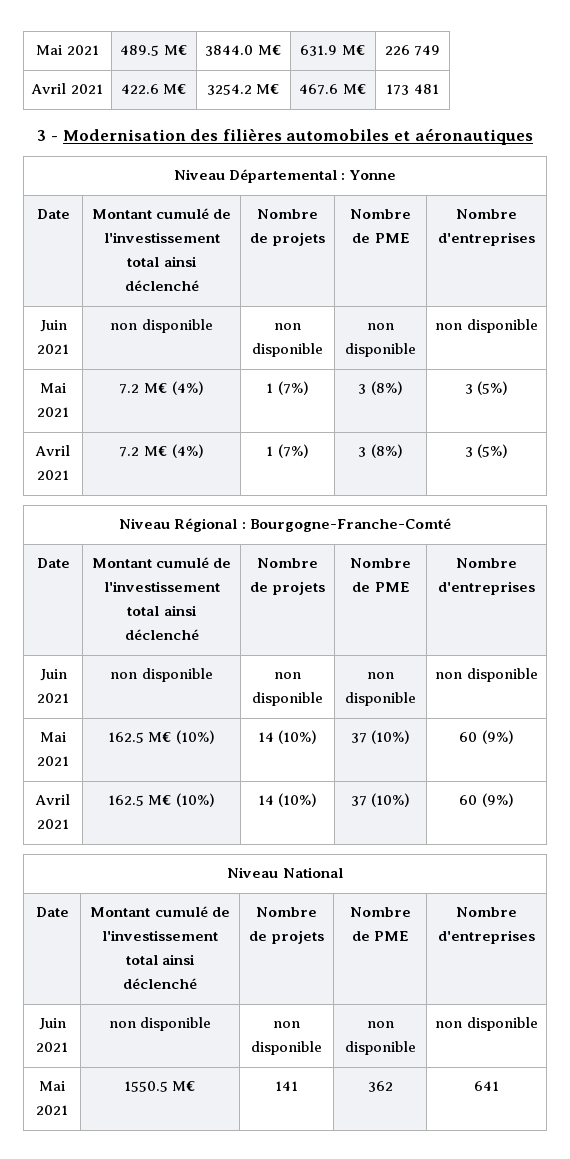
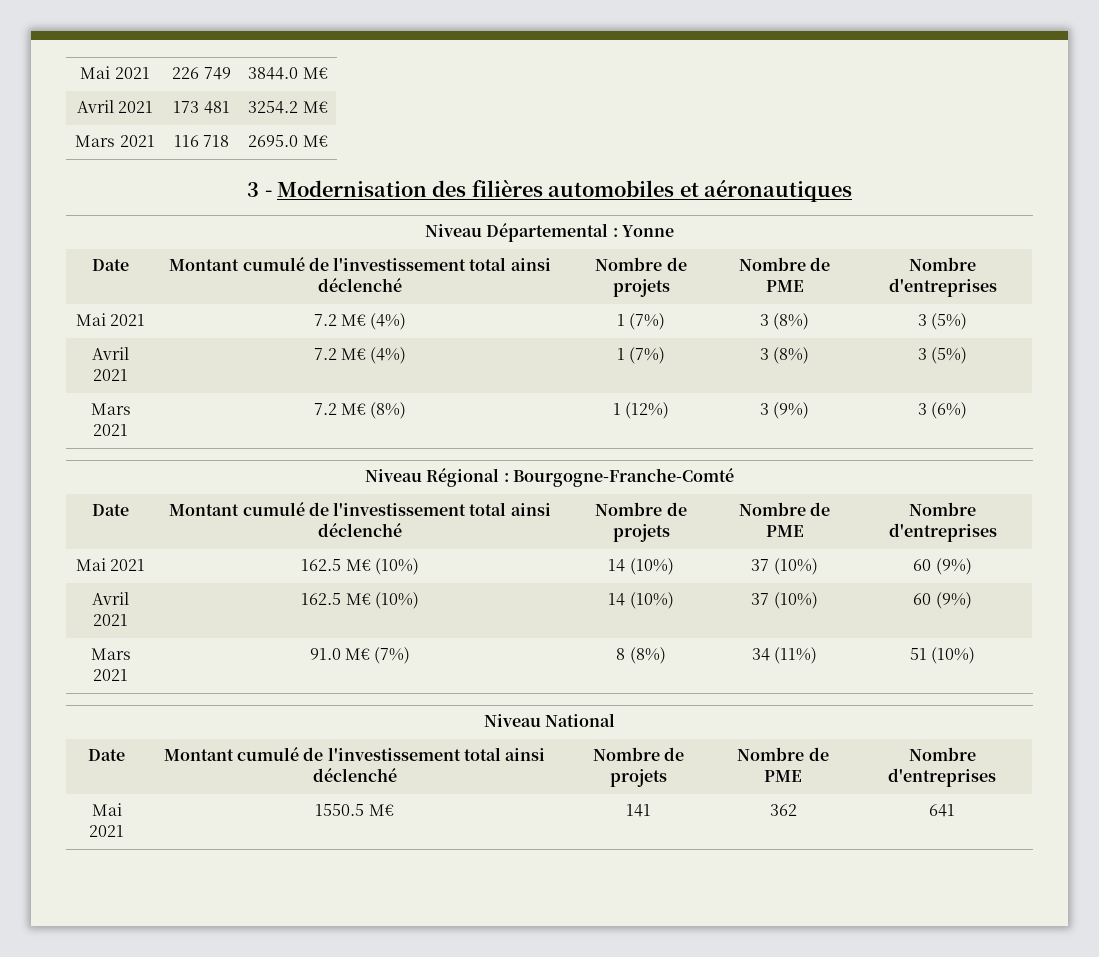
- Mai 2021 | 489.5 M€ | 3844.0 M€ | 631.9 M€ | 226 749
- Avril 2021 | 422.6 M€ | 3254.2 M€ | 467.6 M€ | 173 481
+ Mai 2021 | 226 749 | 3844.0 M€
+ Avril 2021 | 173 481 | 3254.2 M€
+ Mars 2021 | 116 718 | 2695.0 M€
  Niveau Départemental : Yonne
  Date | Montant cumulé de l'investissement total ainsi déclenché | Nombre de projets | Nombre de PME | Nombre d'entreprises
- Juin 2021 | non disponible | non disponible | non disponible | non disponible
+ Mars 2021 | 7.2 M€ (8%) | 1 (12%) | 3 (9%) | 3 (6%)
  Niveau Régional : Bourgogne-Franche-Comté
  Date | Montant cumulé de l'investissement total ainsi déclenché | Nombre de projets | Nombre de PME | Nombre d'entreprises
- Juin 2021 | non disponible | non disponible | non disponible | non disponible
+ Mars 2021 | 91.0 M€ (7%) | 8 (8%) | 34 (11%) | 51 (10%)
  Niveau National
  Date | Montant cumulé de l'investissement total ainsi déclenché | Nombre de projets | Nombre de PME | Nombre d'entreprises
- Juin 2021 | non disponible | non disponible | non disponible | non disponible

